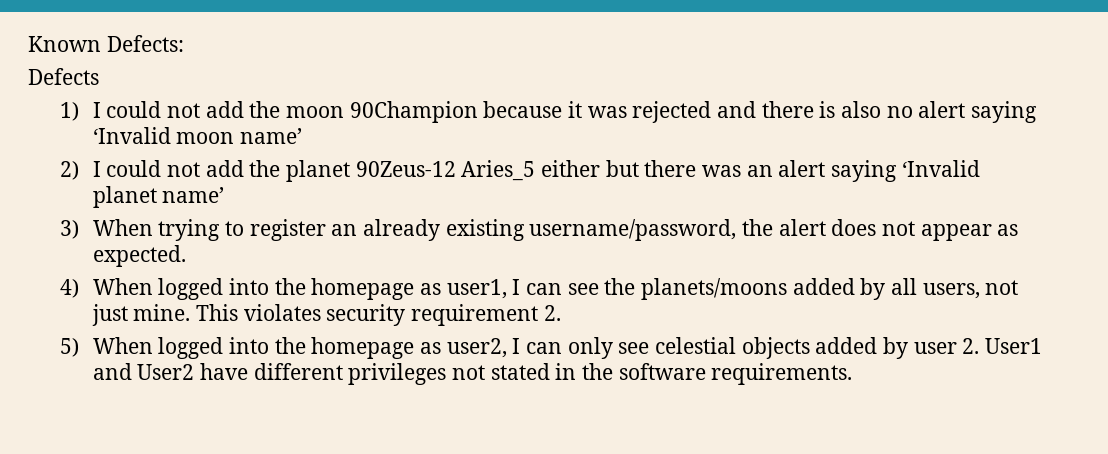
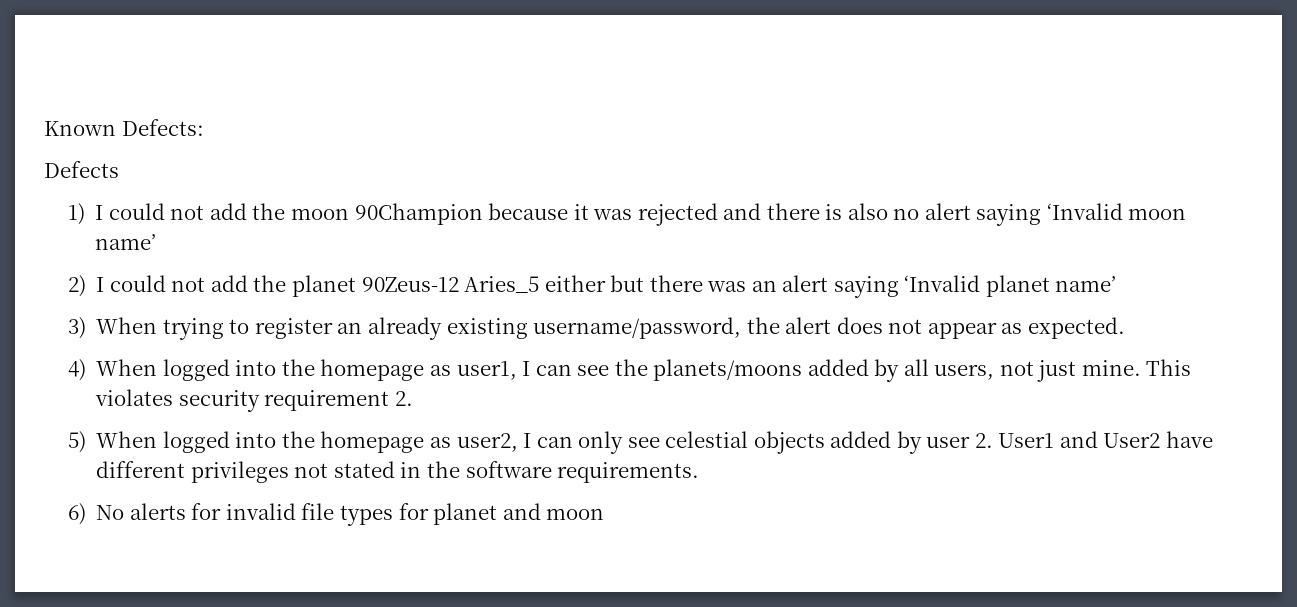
+ 6) No alerts for invalid file types for planet and moon

